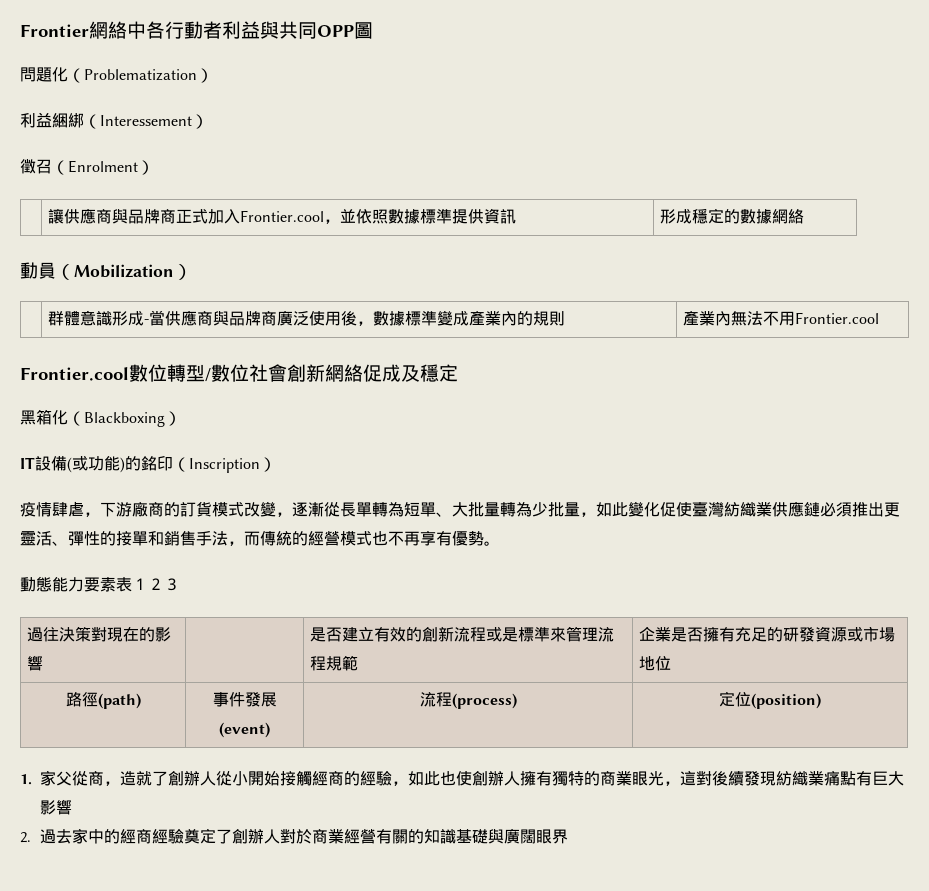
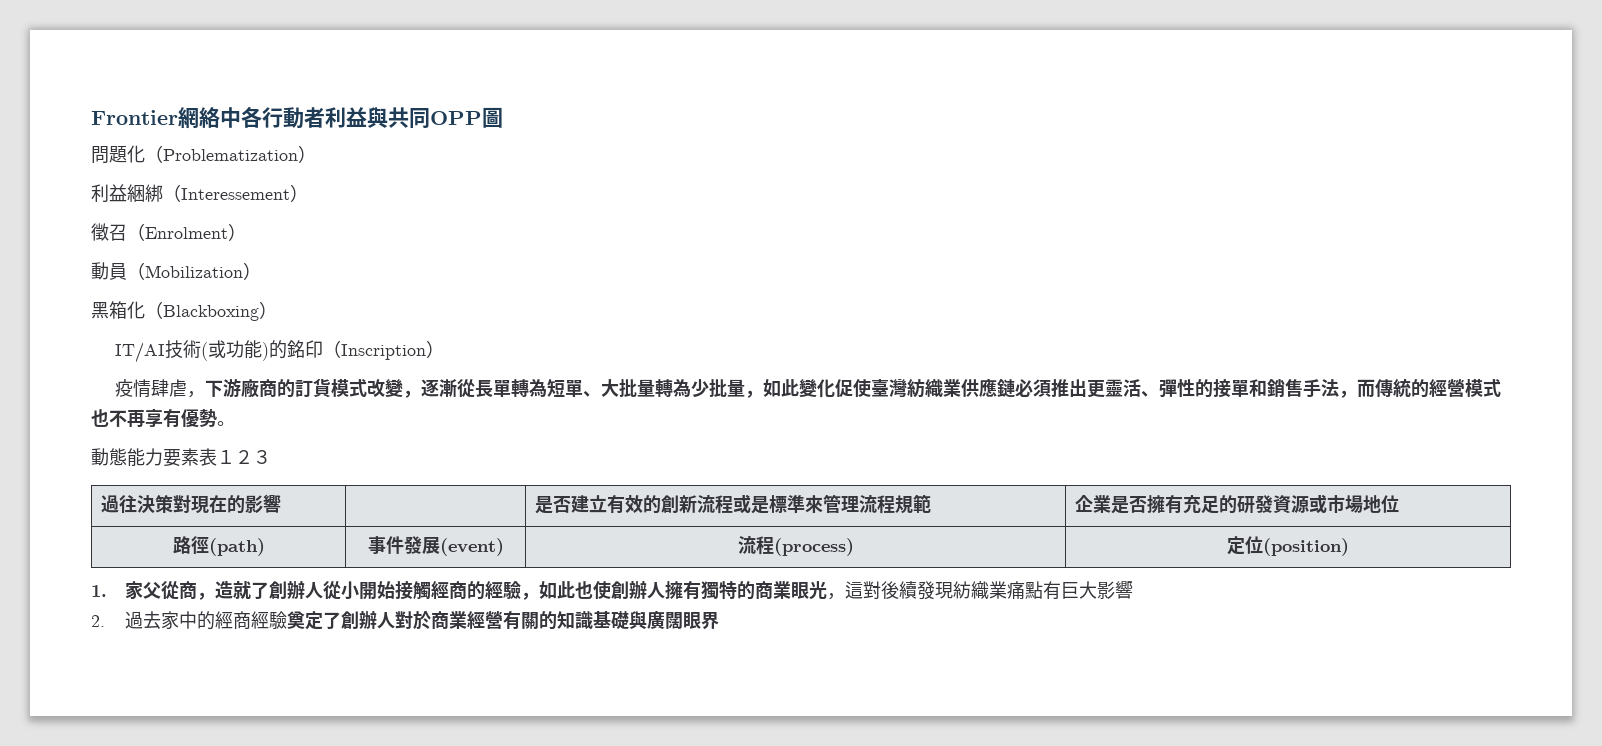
- | 讓供應商與品牌商正式加入Frontier.cool，並依照數據標準提供資訊 | 形成穩定的數據網絡
  動員（Mobilization）
- | 群體意識形成-當供應商與品牌商廣泛使用後，數據標準變成產業內的規則 | 產業內無法不用Frontier.cool
- Frontier.cool數位轉型/數位社會創新網絡促成及穩定
- IT設備(或功能)的銘印（Inscription）
+ IT/AI技術(或功能)的銘印（Inscription）

